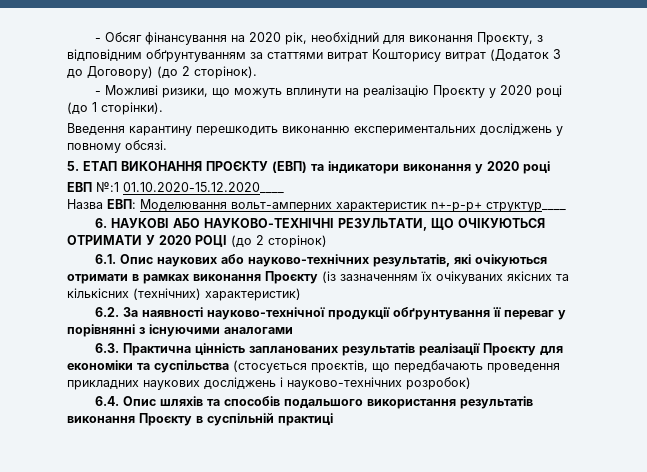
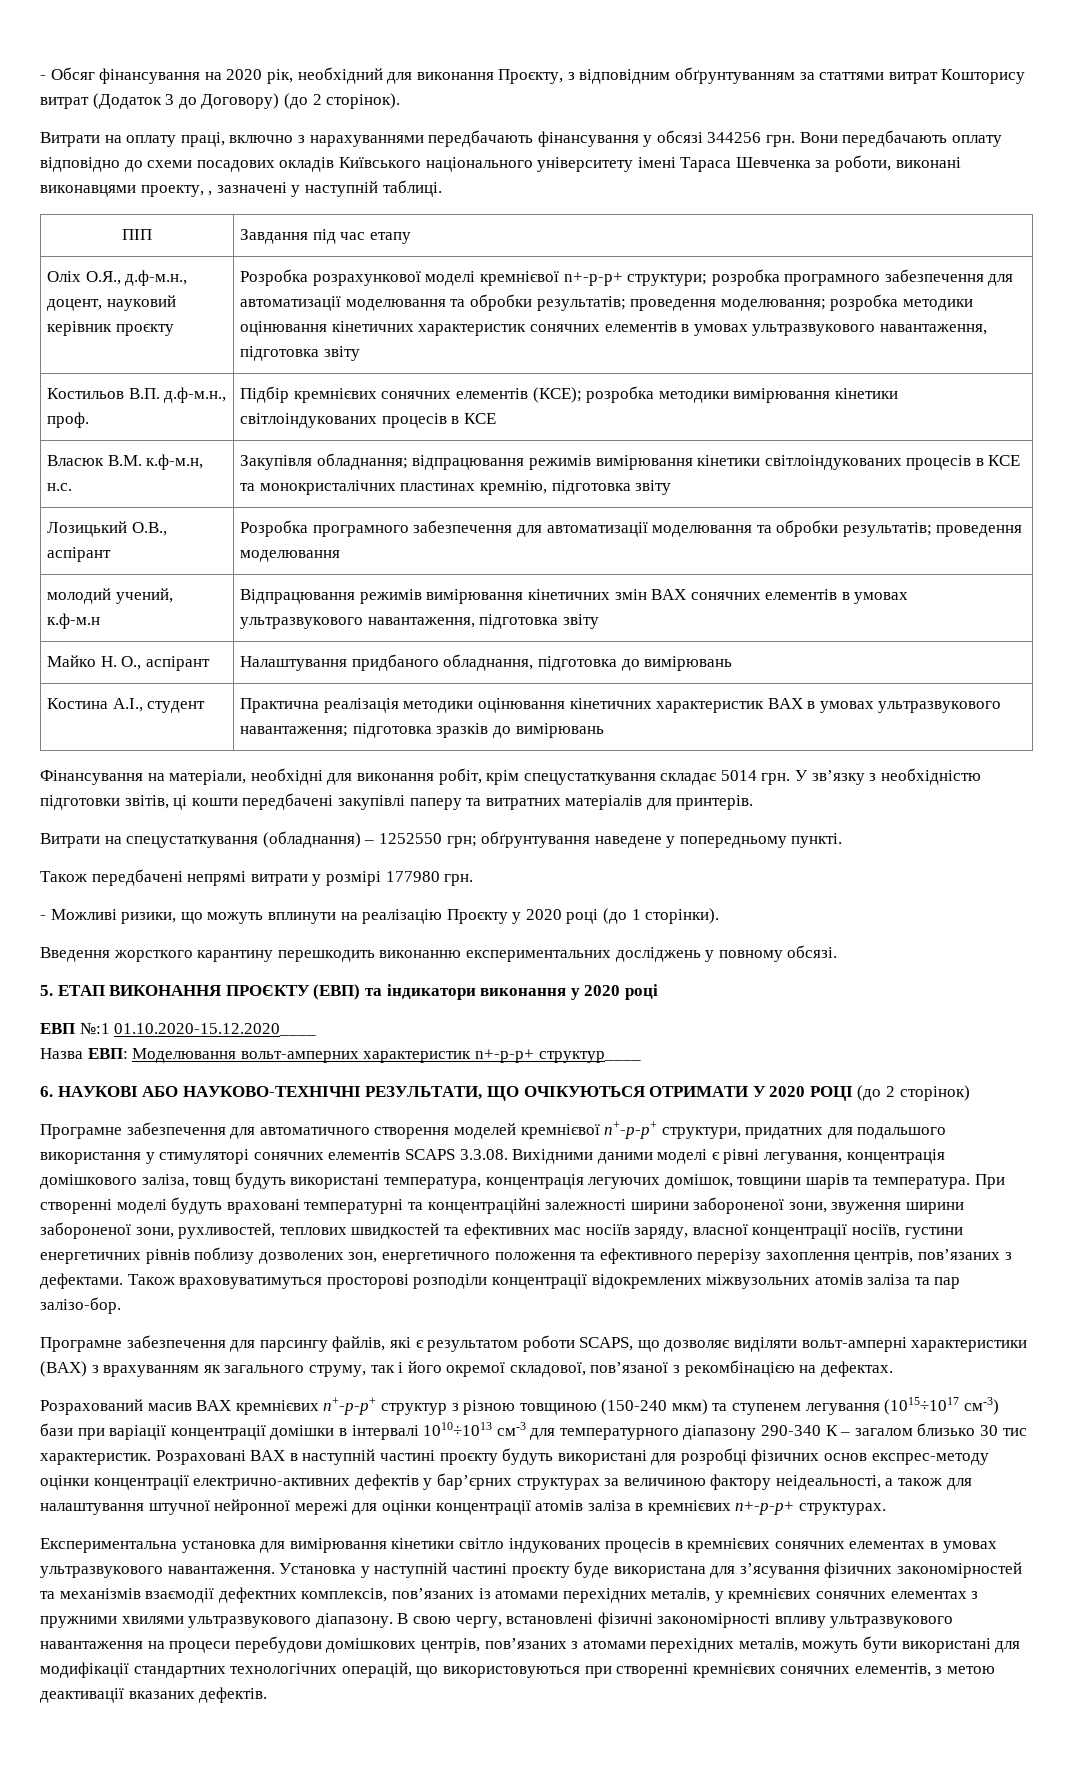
+ Витрати на оплату праці, включно з нарахуваннями передбачають фінансування у обсязі 344256 грн. Вони передбачають оплату відповідно до схеми посадових окладів Київського національного університету імені Тараса Шевченка за роботи, виконані виконавцями проекту, , зазначені у наступній таблиці.
+ ПІП | Завдання під час етапу
+ Оліх О.Я., д.ф-м.н., доцент, науковий керівник проєкту | Розробка розрахункової моделі кремнієвої n+-p-p+ структури; розробка програмного забезпечення для автоматизації моделювання та обробки результатів; проведення моделювання; розробка методики оцінювання кінетичних характеристик сонячних елементів в умовах ультразвукового навантаження, підготовка звіту
+ Костильов В.П. д.ф-м.н., проф. | Підбір кремнієвих сонячних елементів (КСЕ); розробка методики вимірювання кінетики світлоіндукованих процесів в КСЕ
+ Власюк В.М. к.ф-м.н, н.с. | Закупівля обладнання; відпрацювання режимів вимірювання кінетики світлоіндукованих процесів в КСЕ та монокристалічних пластинах кремнію, підготовка звіту
+ Лозицький О.В., аспірант | Розробка програмного забезпечення для автоматизації моделювання та обробки результатів; проведення моделювання
+ молодий учений, к.ф-м.н | Відпрацювання режимів вимірювання кінетичних змін ВАХ сонячних елементів в умовах ультразвукового навантаження, підготовка звіту
+ Майко Н. О., аспірант | Налаштування придбаного обладнання, підготовка до вимірювань
+ Костина А.І., студент | Практична реалізація методики оцінювання кінетичних характеристик ВАХ в умовах ультразвукового навантаження; підготовка зразків до вимірювань
+ Фінансування на матеріали, необхідні для виконання робіт, крім спецустаткування складає 5014 грн. У зв’язку з необхідністю підготовки звітів, ці кошти передбачені закупівлі паперу та витратних матеріалів для принтерів.
+ Витрати на спецустаткування (обладнання) – 1252550 грн; обґрунтування наведене у попередньому пункті.
+ Також передбачені непрямі витрати у розмірі 177980 грн.
- Введення карантину перешкодить виконанню експериментальних досліджень у повному обсязі.
+ Введення жорсткого карантину перешкодить виконанню експериментальних досліджень у повному обсязі.
- 6.1. Опис наукових або науково-технічних результатів, які очікуються отримати в рамках виконання Проєкту (із зазначенням їх очікуваних якісних та кількісних (технічних) характеристик)
- 6.2. За наявності науково-технічної продукції обґрунтування її переваг у порівнянні з існуючими аналогами
- 6.3. Практична цінність запланованих результатів реалізації Проєкту для економіки та суспільства (стосується проєктів, що передбачають проведення прикладних наукових досліджень і науково-технічних розробок)
- 6.4. Опис шляхів та способів подальшого використання результатів виконання Проєкту в суспільній практиці
+ Програмне забезпечення для автоматичного створення моделей кремнієвої n+-p-p+ структури, придатних для подальшого використання у стимуляторі сонячних елементів SCAPS 3.3.08. Вихідними даними моделі є рівні легування, концентрація домішкового заліза, товщ будуть використані температура, концентрація легуючих домішок, товщини шарів та температура. При створенні моделі будуть враховані температурні та концентраційні залежності ширини забороненої зони, звуження ширини забороненої зони, рухливостей, теплових швидкостей та ефективних мас носіїв заряду, власної концентрації носіїв, густини енергетичних рівнів поблизу дозволених зон, енергетичного положення та ефективного перерізу захоплення центрів, пов’язаних з дефектами. Також враховуватимуться просторові розподіли концентрації відокремлених міжвузольних атомів заліза та пар залізо-бор.
+ Програмне забезпечення для парсингу файлів, які є результатом роботи SCAPS, що дозволяє виділяти вольт-амперні характеристики (ВАХ) з врахуванням як загального струму, так і його окремої складової, пов’язаної з рекомбінацією на дефектах.
+ Розрахований масив ВАХ кремнієвих n+-p-p+ структур з різною товщиною (150-240 мкм) та ступенем легування (1015÷1017 см-3) бази при варіації концентрації домішки в інтервалі 1010÷1013 см-3 для температурного діапазону 290-340 К – загалом близько 30 тис характеристик. Розраховані ВАХ в наступній частині проєкту будуть використані для розробці фізичних основ експрес-методу оцінки концентрації електрично-активних дефектів у бар’єрних структурах за величиною фактору неідеальності, а також для налаштування штучної нейронної мережі для оцінки концентрації атомів заліза в кремнієвих n+-p-p+ структурах.
+ Експериментальна установка для вимірювання кінетики світло індукованих процесів в кремнієвих сонячних елементах в умовах ультразвукового навантаження. Установка у наступній частині проєкту буде використана для з’ясування фізичних закономірностей та механізмів взаємодії дефектних комплексів, пов’язаних із атомами перехідних металів, у кремнієвих сонячних елементах з пружними хвилями ультразвукового діапазону. В свою чергу, встановлені фізичні закономірності впливу ультразвукового навантаження на процеси перебудови домішкових центрів, пов’язаних з атомами перехідних металів, можуть бути використані для модифікації стандартних технологічних операцій, що використовуються при створенні кремнієвих сонячних елементів, з метою деактивації вказаних дефектів.

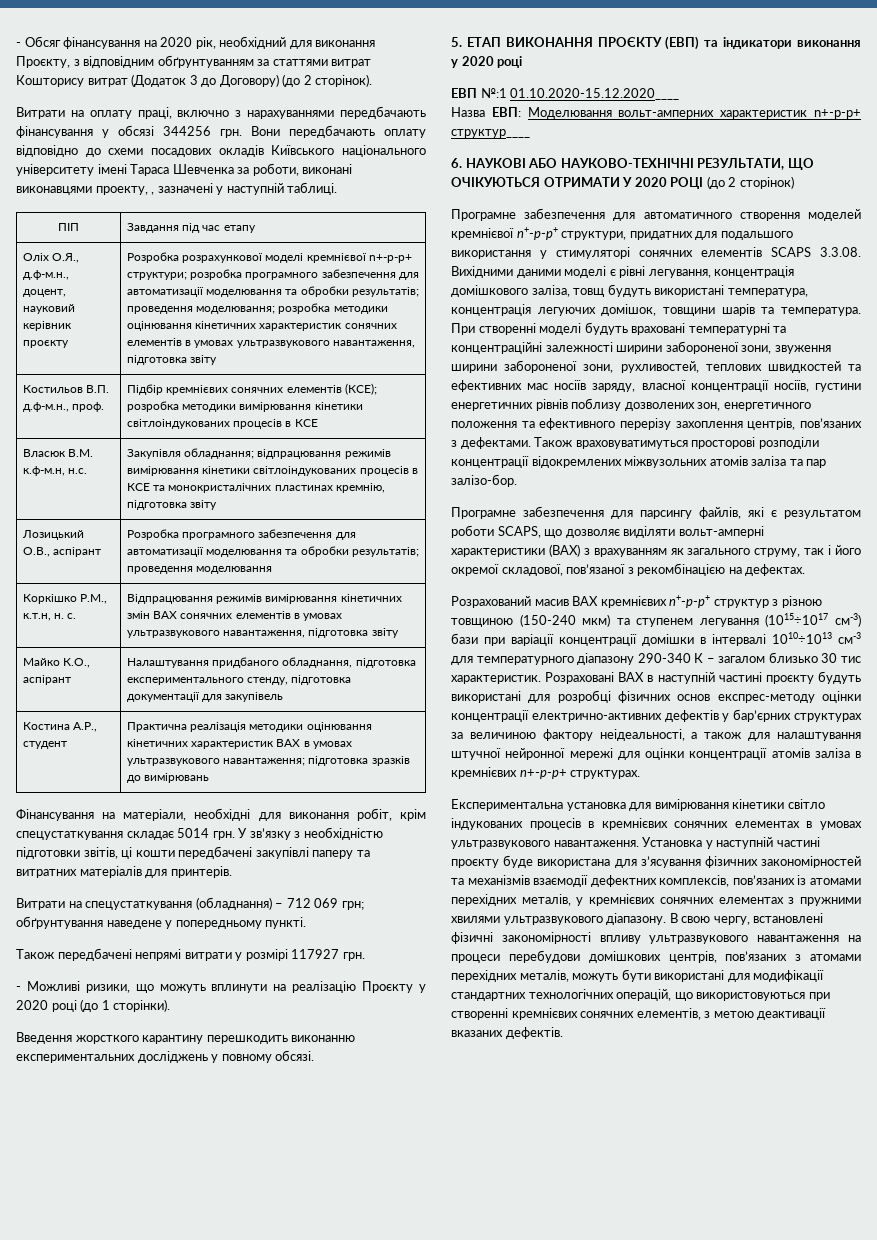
- молодий учений, к.ф-м.н | Відпрацювання режимів вимірювання кінетичних змін ВАХ сонячних елементів в умовах ультразвукового навантаження, підготовка звіту
+ Коркішко Р.М., к.т.н, н. с. | Відпрацювання режимів вимірювання кінетичних змін ВАХ сонячних елементів в умовах ультразвукового навантаження, підготовка звіту
- Майко Н. О., аспірант | Налаштування придбаного обладнання, підготовка до вимірювань
+ Майко К.О., аспірант | Налаштування придбаного обладнання, підготовка експериментального стенду, підготовка документації для закупівель
- Костина А.І., студент | Практична реалізація методики оцінювання кінетичних характеристик ВАХ в умовах ультразвукового навантаження; підготовка зразків до вимірювань
+ Костина А.Р., студент | Практична реалізація методики оцінювання кінетичних характеристик ВАХ в умовах ультразвукового навантаження; підготовка зразків до вимірювань
- Витрати на спецустаткування (обладнання) – 1252550 грн; обґрунтування наведене у попередньому пункті.
+ Витрати на спецустаткування (обладнання) – 712 069 грн; обґрунтування наведене у попередньому пункті.
- Також передбачені непрямі витрати у розмірі 177980 грн.
+ Також передбачені непрямі витрати у розмірі 117927 грн.

